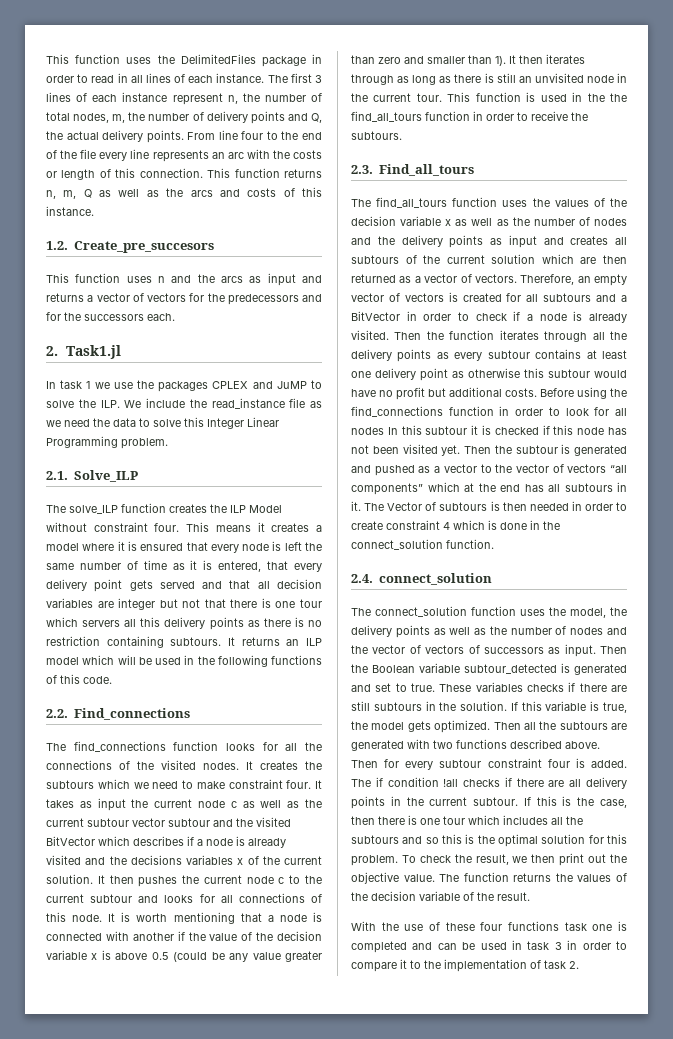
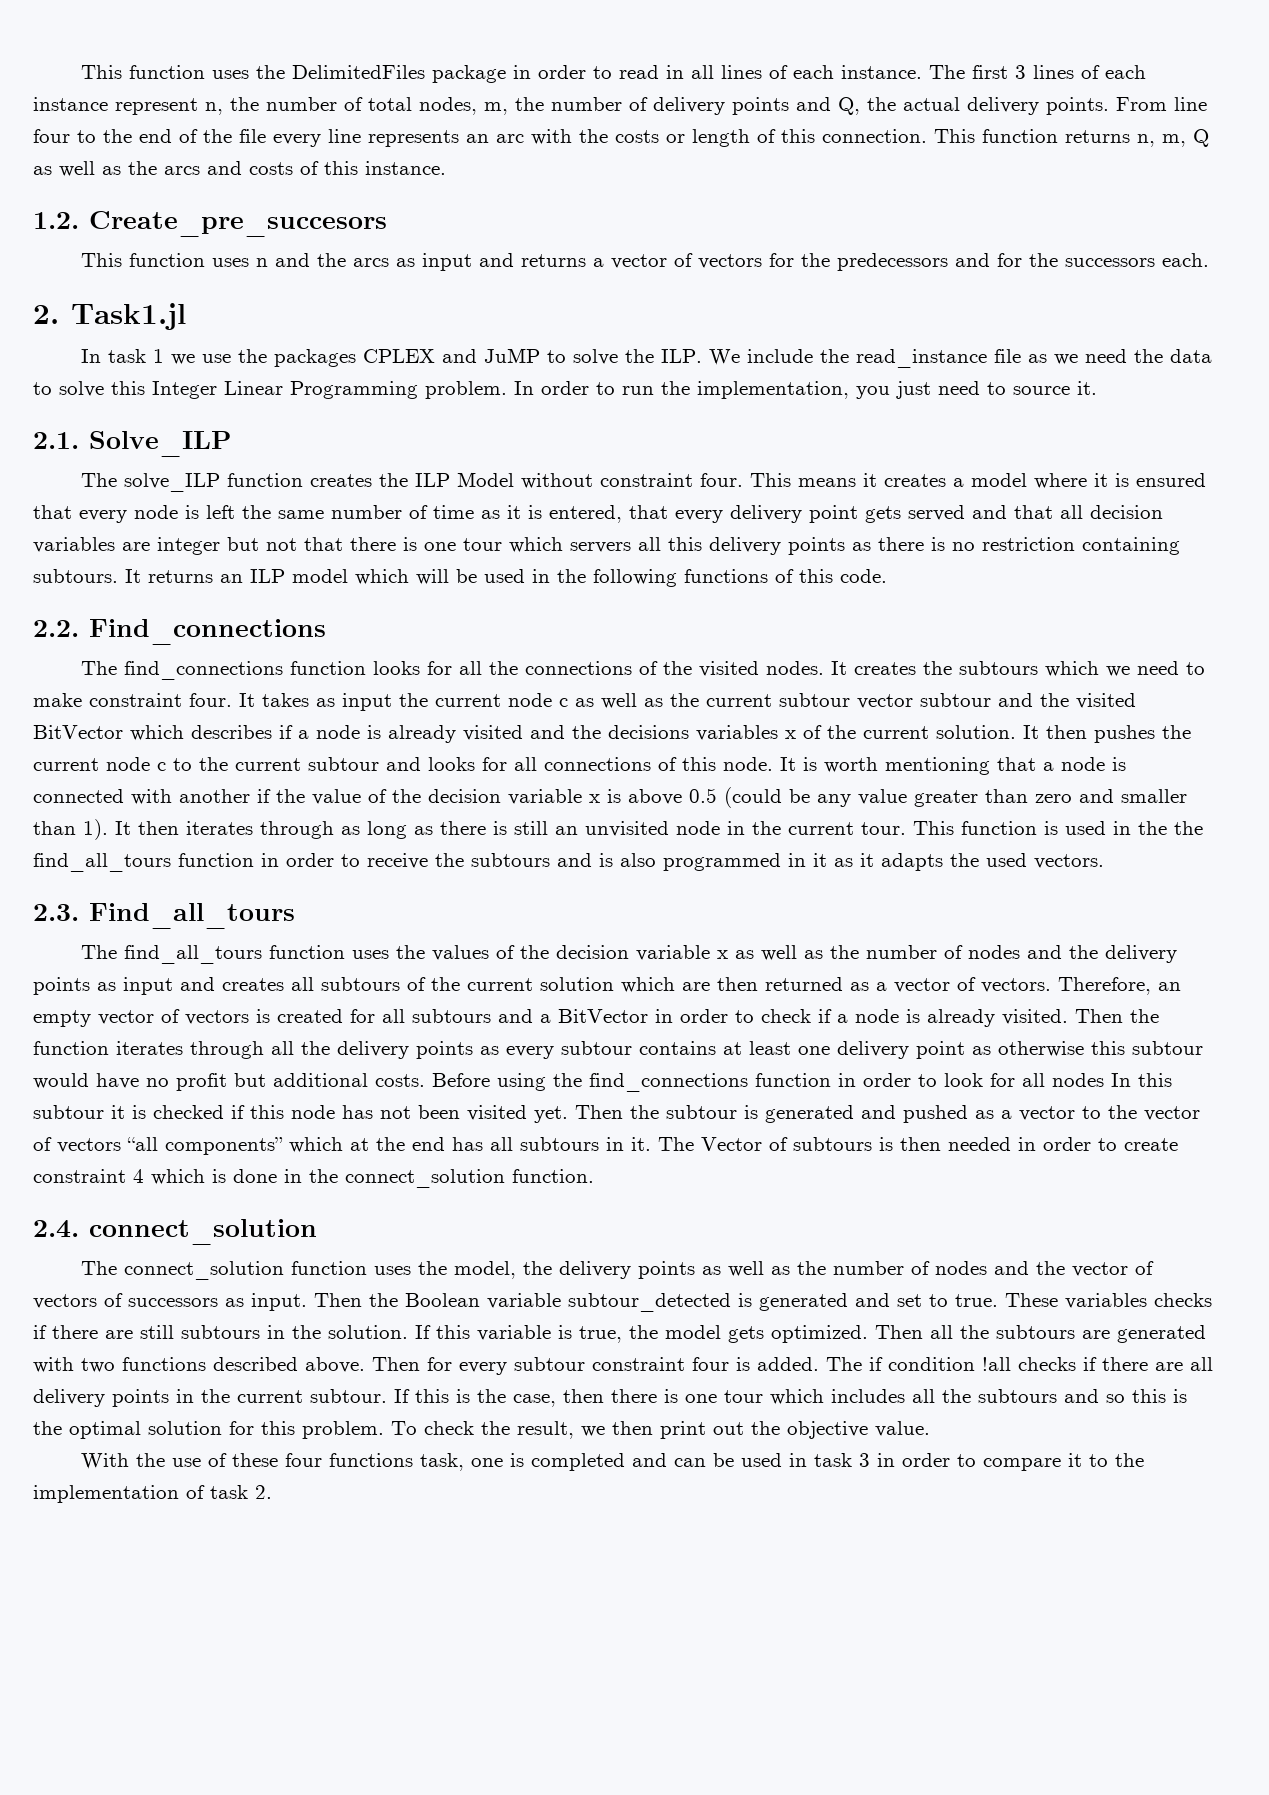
+ In order to run the implementation, you just need to source it.
- This function is used in the the find_all_tours function in order to receive the subtours.
+ This function is used in the the find_all_tours function in order to receive the subtours and is also programmed in it as it adapts the used vectors.
- The function returns the values of the decision variable of the result.
- With the use of these four functions task one is completed and can be used in task 3 in order to compare it to the implementation of task 2.
+ With the use of these four functions task, one is completed and can be used in task 3 in order to compare it to the implementation of task 2.

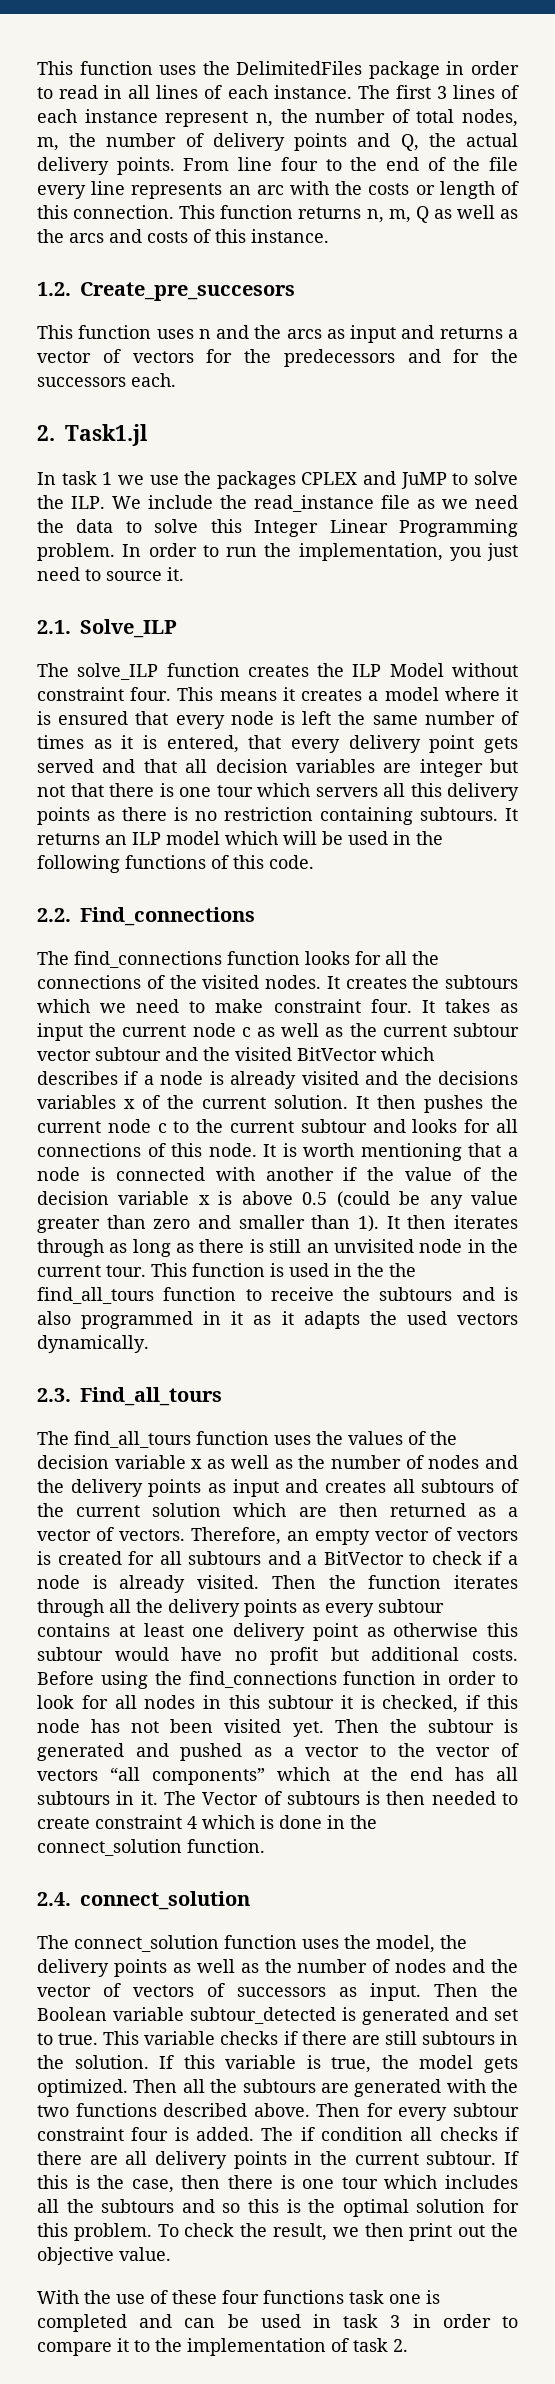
- This means it creates a model where it is ensured that every node is left the same number of time as it is entered, that every delivery point gets served and that all decision variables are integer but not that there is one tour which servers all this delivery points as there is no restriction containing subtours.
+ This means it creates a model where it is ensured that every node is left the same number of times as it is entered, that every delivery point gets served and that all decision variables are integer but not that there is one tour which servers all this delivery points as there is no restriction containing subtours.
- This function is used in the the find_all_tours function in order to receive the subtours and is also programmed in it as it adapts the used vectors.
+ This function is used in the the find_all_tours function to receive the subtours and is also programmed in it as it adapts the used vectors dynamically.
- Therefore, an empty vector of vectors is created for all subtours and a BitVector in order to check if a node is already visited.
+ Therefore, an empty vector of vectors is created for all subtours and a BitVector to check if a node is already visited.
- Before using the find_connections function in order to look for all nodes In this subtour it is checked if this node has not been visited yet.
+ Before using the find_connections function in order to look for all nodes in this subtour it is checked, if this node has not been visited yet.
- The Vector of subtours is then needed in order to create constraint 4 which is done in the connect_solution function.
+ The Vector of subtours is then needed to create constraint 4 which is done in the connect_solution function.
- These variables checks if there are still subtours in the solution.
+ This variable checks if there are still subtours in the solution.
- Then all the subtours are generated with two functions described above.
+ Then all the subtours are generated with the two functions described above.
- The if condition !all checks if there are all delivery points in the current subtour.
+ The if condition all checks if there are all delivery points in the current subtour.
- With the use of these four functions task, one is completed and can be used in task 3 in order to compare it to the implementation of task 2.
+ With the use of these four functions task one is completed and can be used in task 3 in order to compare it to the implementation of task 2.

